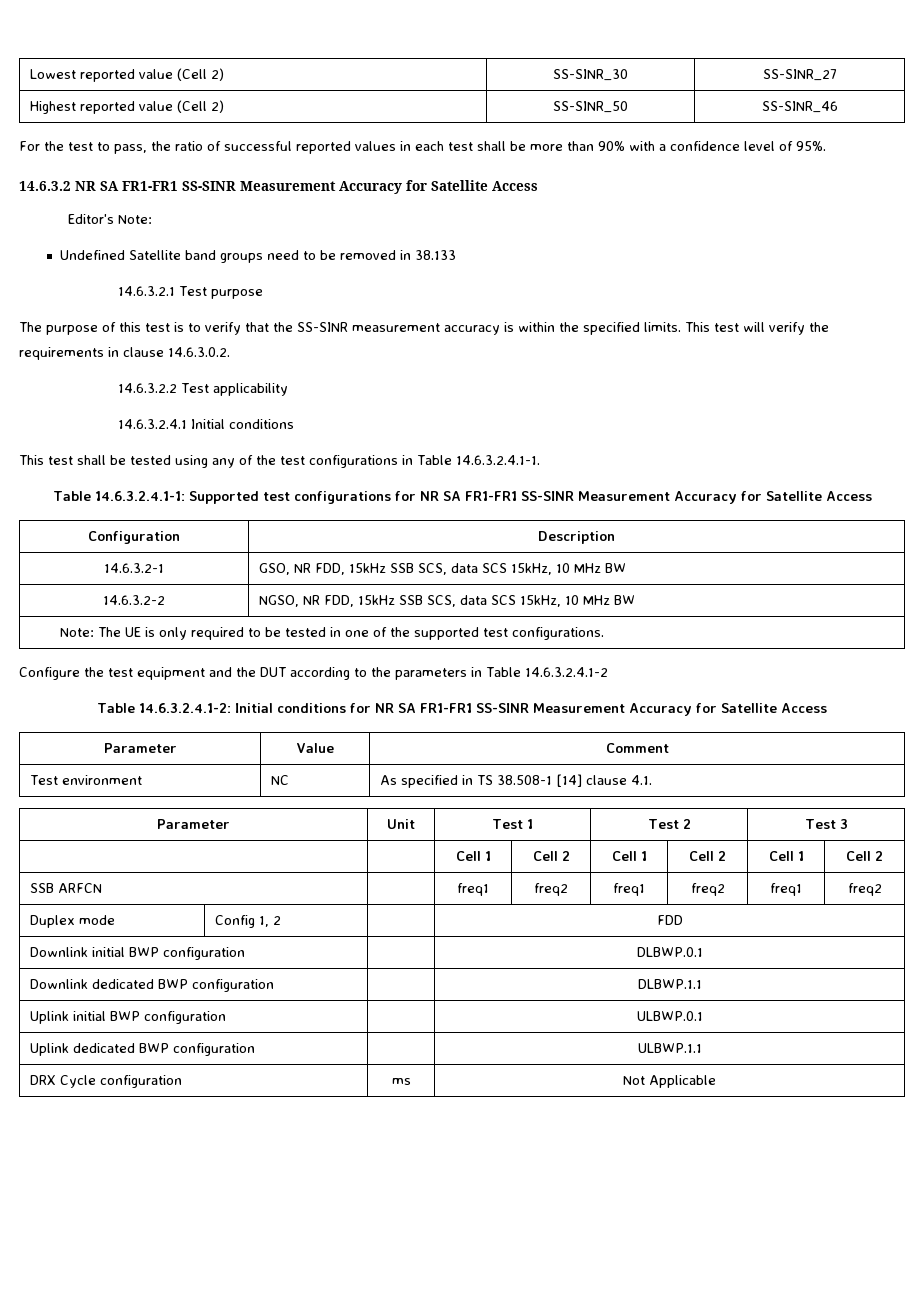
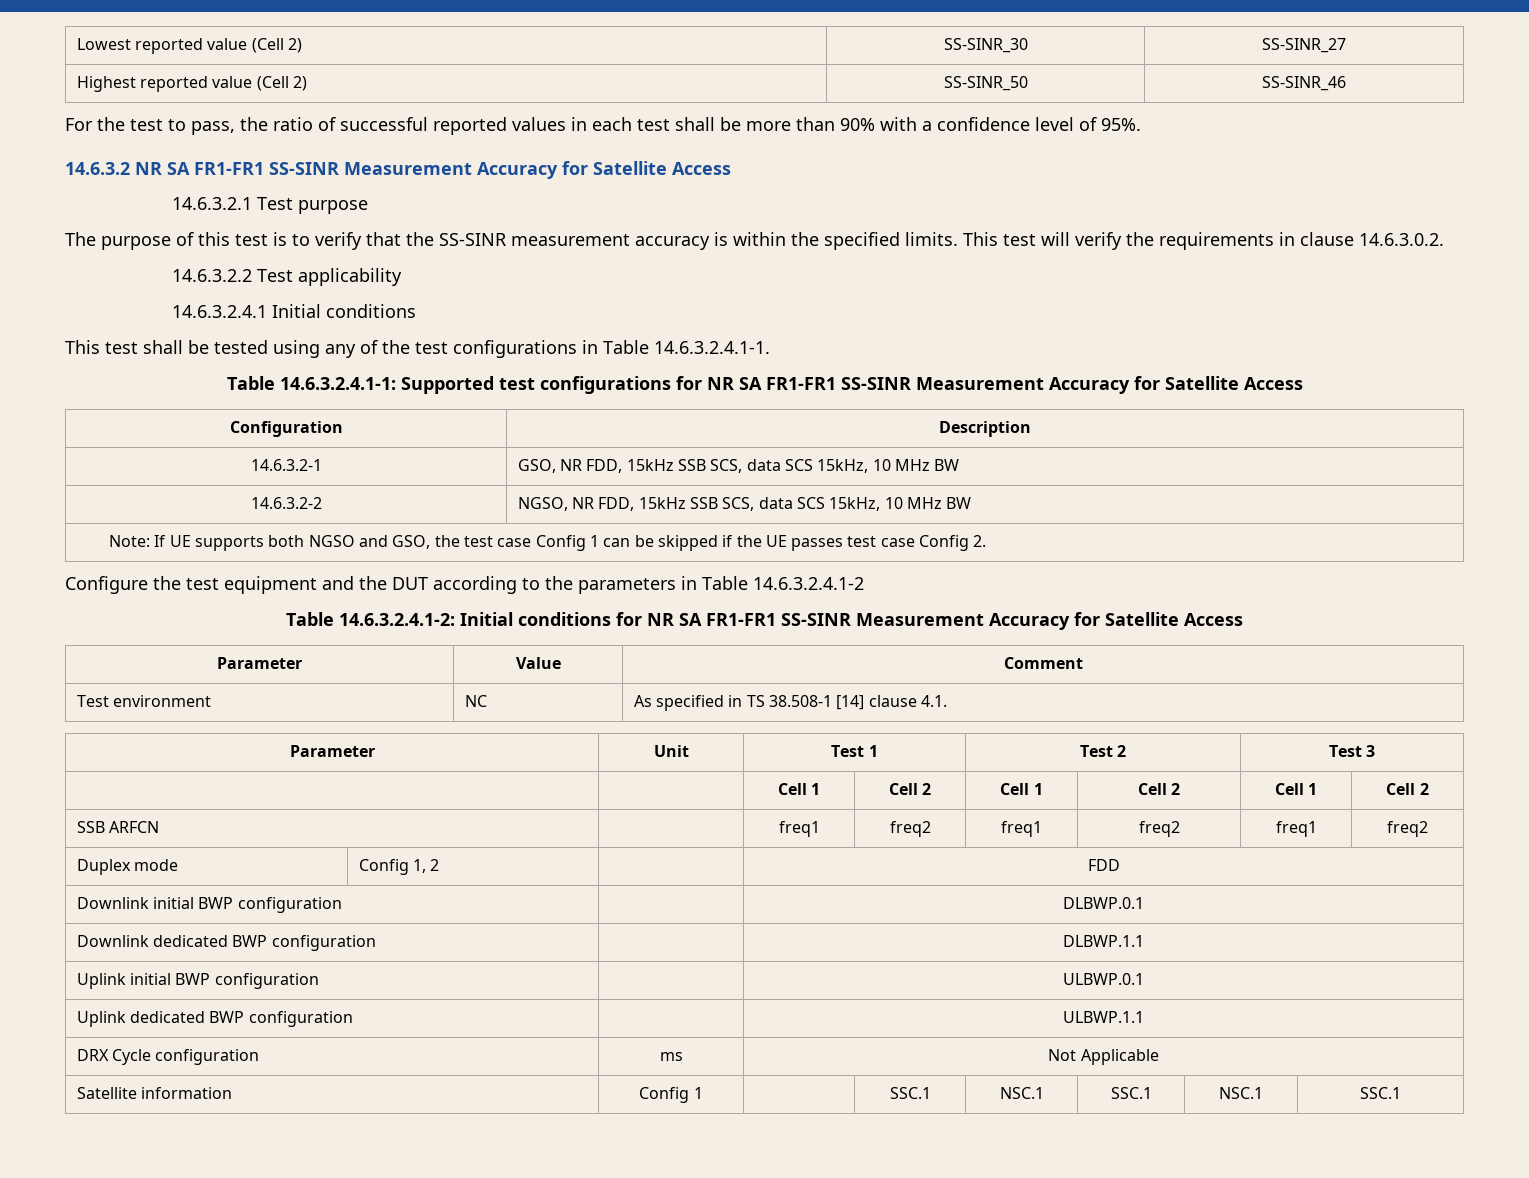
- Editor's Note:
- Undefined Satellite band groups need to be removed in 38.133
- Note: The UE is only required to be tested in one of the supported test configurations.
+ Note: If UE supports both NGSO and GSO, the test case Config 1 can be skipped if the UE passes test case Config 2.
+ Satellite information | Config 1 | | SSC.1 | NSC.1 | SSC.1 | NSC.1 | SSC.1

